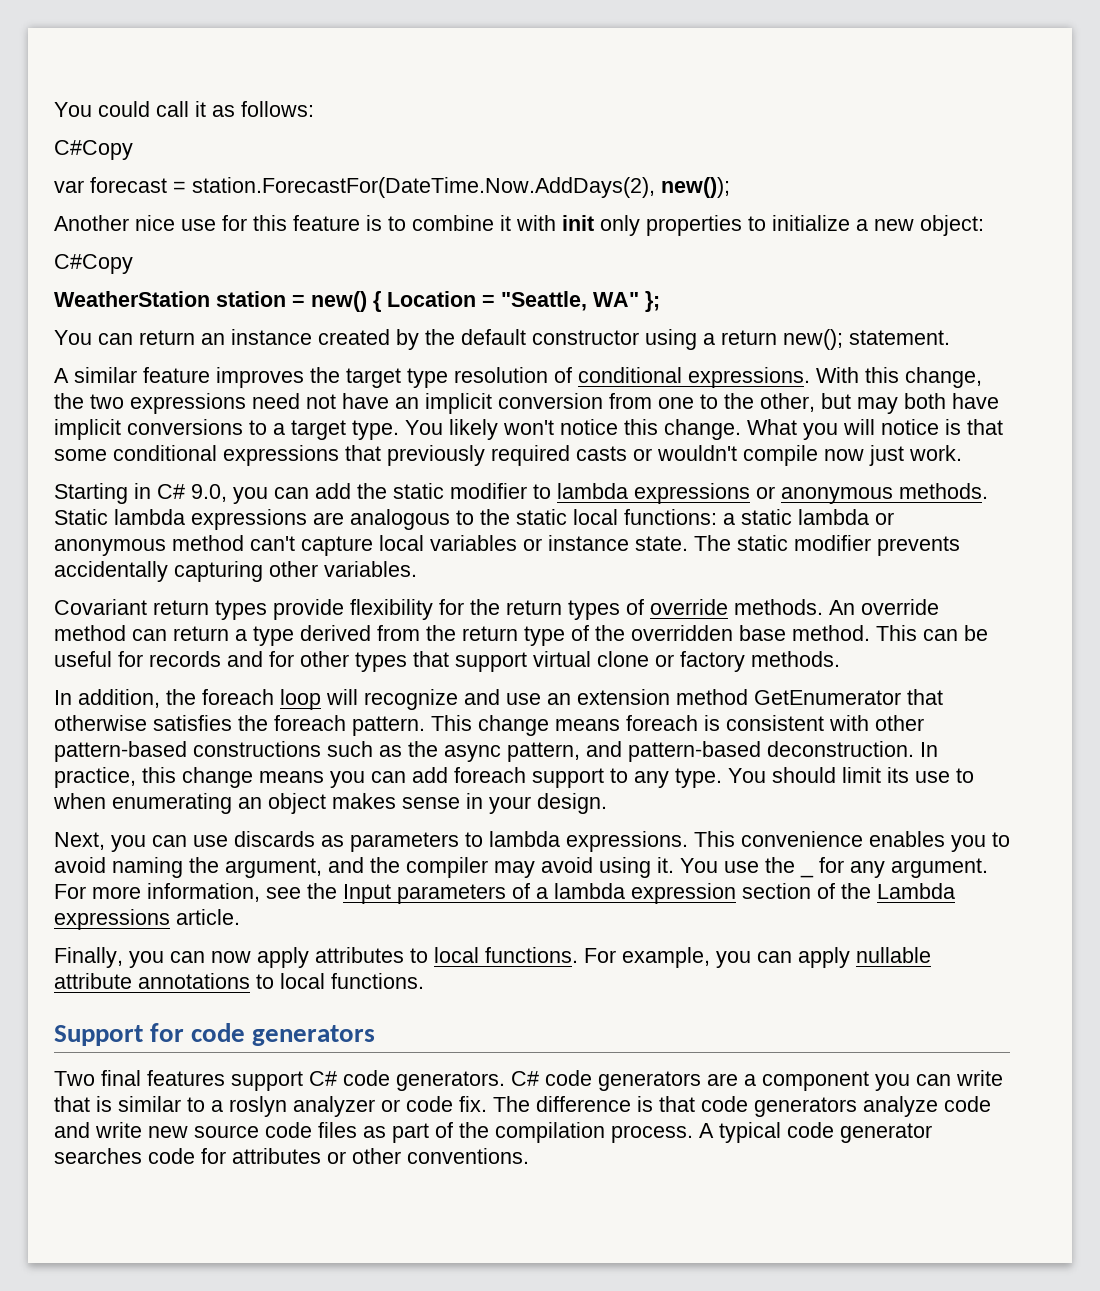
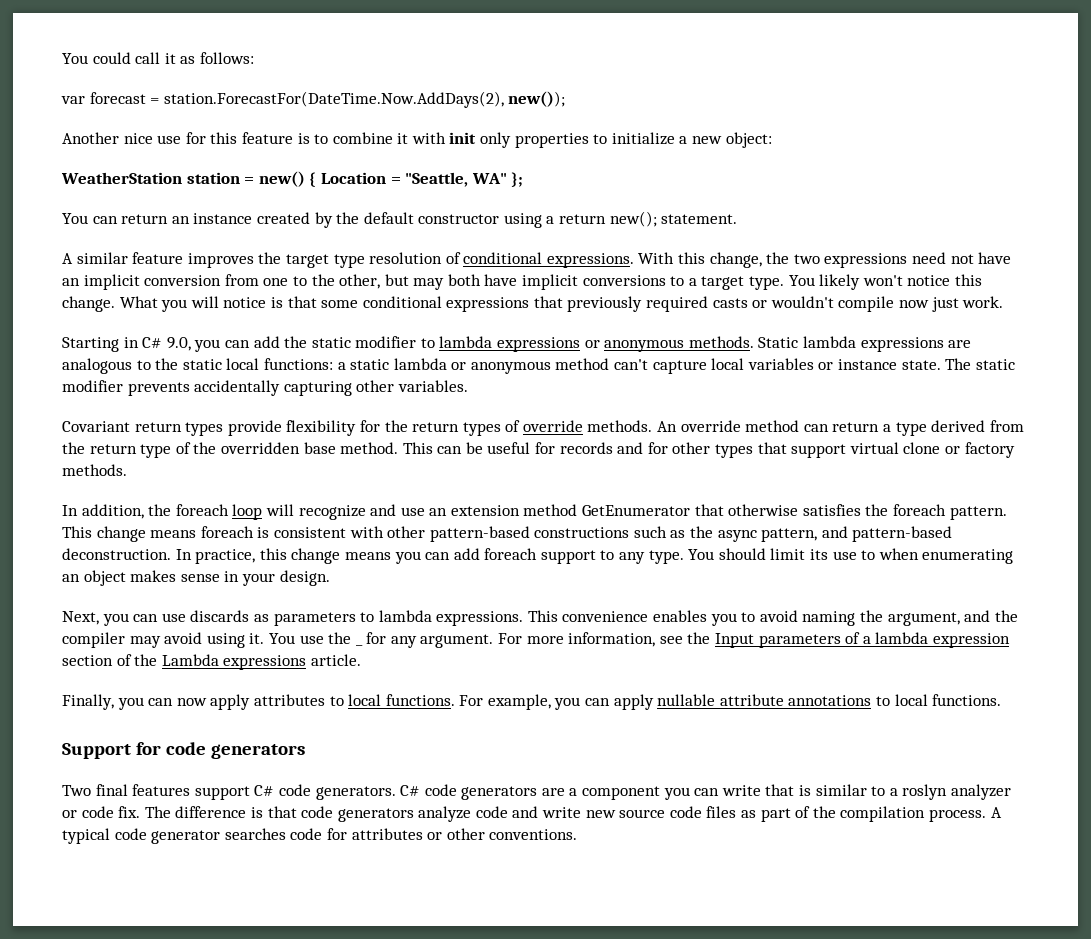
  You could call it as follows:
- C#Copy
  Another nice use for this feature is to combine it with init only properties to initialize a new object:
- C#Copy

